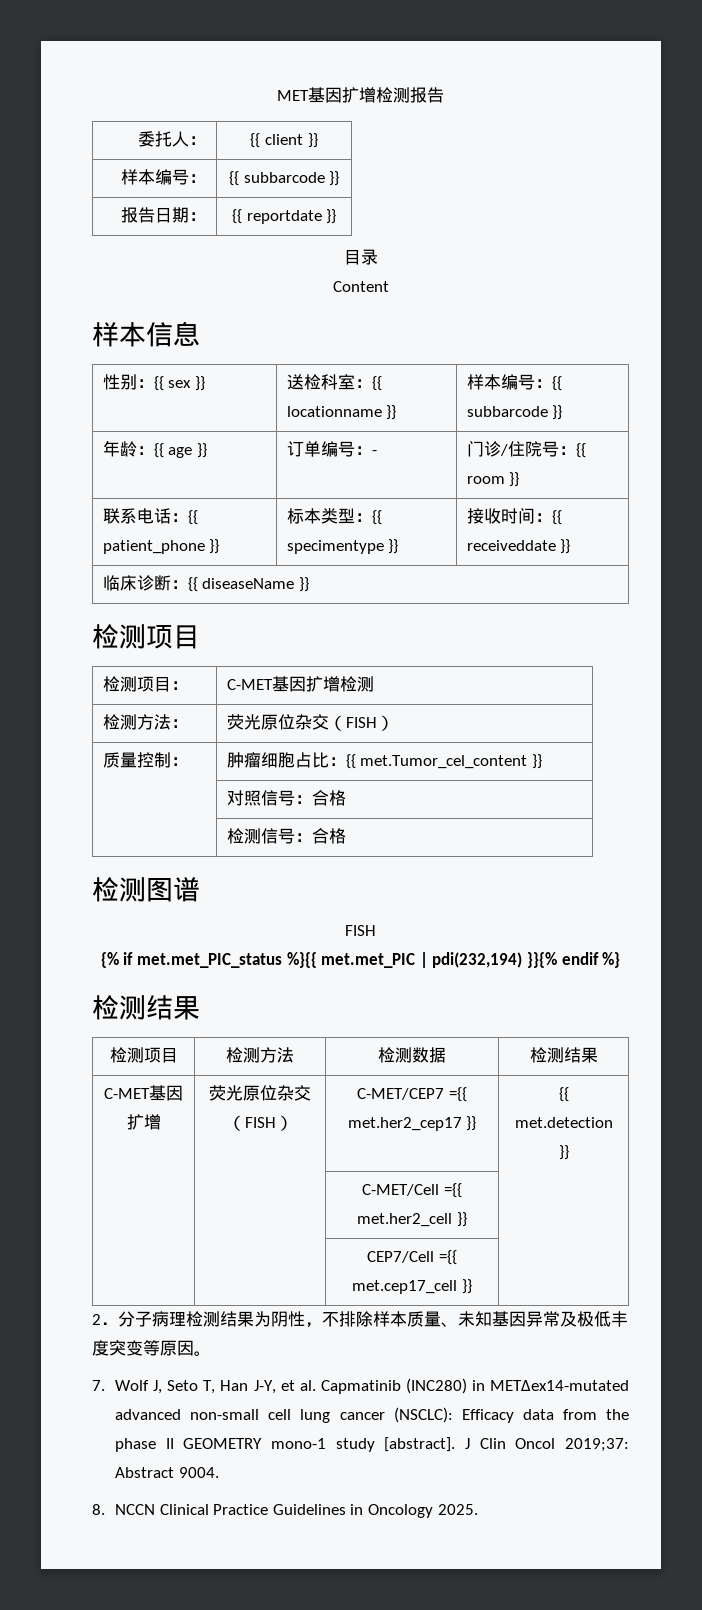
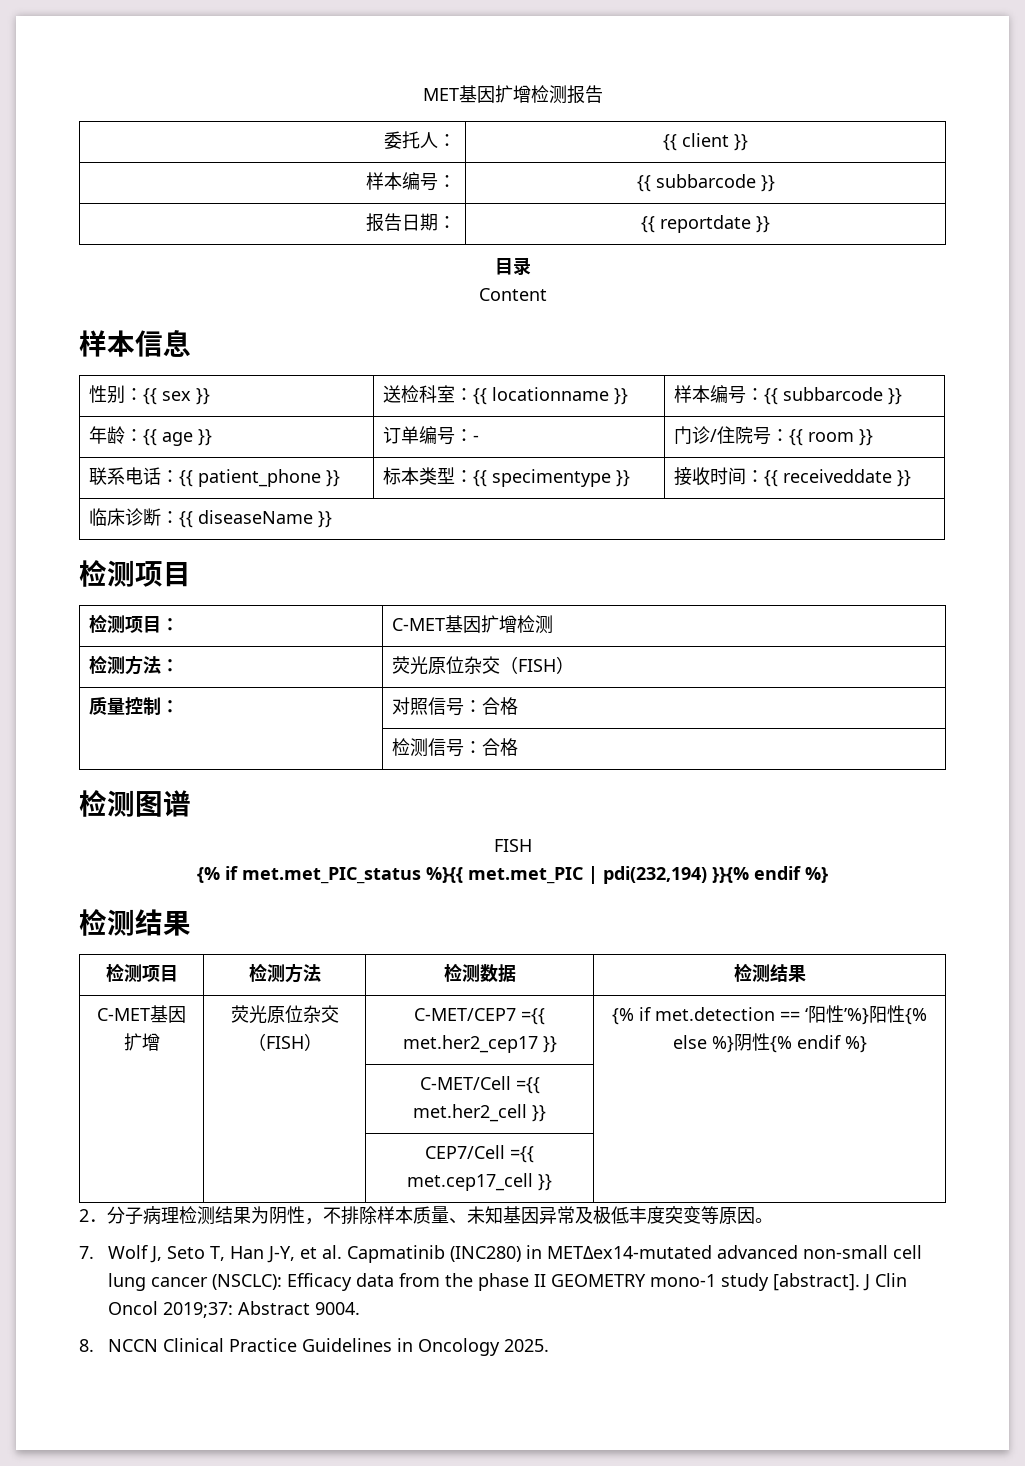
- 质量控制： | 肿瘤细胞占比：{{ met.Tumor_cel_content }}
- | 对照信号：合格
+ 质量控制： | 对照信号：合格
- C-MET基因扩增 | 荧光原位杂交（FISH） | C-MET/CEP7 ={{ met.her2_cep17 }} | {{ met.detection }}
+ C-MET基因扩增 | 荧光原位杂交（FISH） | C-MET/CEP7 ={{ met.her2_cep17 }} | {% if met.detection == ‘阳性’%}阳性{% else %}阴性{% endif %}

